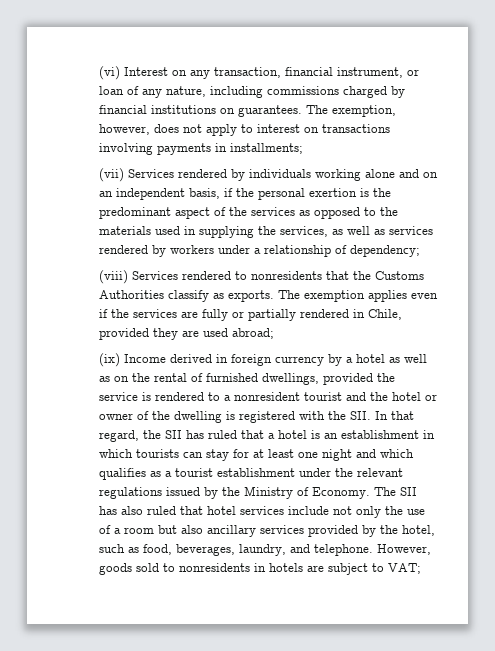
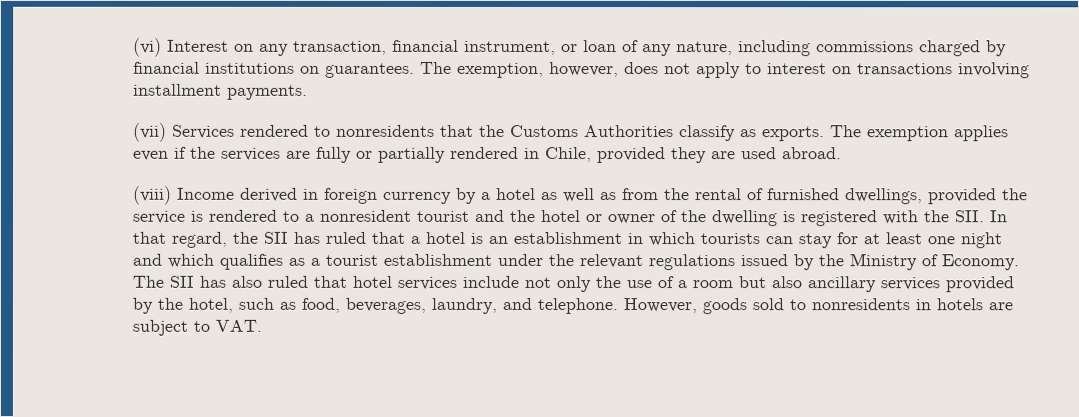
- The exemption, however, does not apply to interest on transactions involving payments in installments;
+ The exemption, however, does not apply to interest on transactions involving installment payments.
- (vii) Services rendered by individuals working alone and on an independent basis, if the personal exertion is the predominant aspect of the services as opposed to the materials used in supplying the services, as well as services rendered by workers under a relationship of dependency;
- (viii) Services rendered to nonresidents that the Customs Authorities classify as exports.
+ (vii) Services rendered to nonresidents that the Customs Authorities classify as exports.
- The exemption applies even if the services are fully or partially rendered in Chile, provided they are used abroad;
- (ix) Income derived in foreign currency by a hotel as well as on the rental of furnished dwellings, provided the service is rendered to a nonresident tourist and the hotel or owner of the dwelling is registered with the SII. In that regard, the SII has ruled that a hotel is an establishment in which tourists can stay for at least one night and which qualifies as a tourist establishment under the relevant regulations issued by the Ministry of Economy.
+ The exemption applies even if the services are fully or partially rendered in Chile, provided they are used abroad.
+ (viii) Income derived in foreign currency by a hotel as well as from the rental of furnished dwellings, provided the service is rendered to a nonresident tourist and the hotel or owner of the dwelling is registered with the SII. In that regard, the SII has ruled that a hotel is an establishment in which tourists can stay for at least one night and which qualifies as a tourist establishment under the relevant regulations issued by the Ministry of Economy.
- However, goods sold to nonresidents in hotels are subject to VAT;
+ However, goods sold to nonresidents in hotels are subject to VAT.

